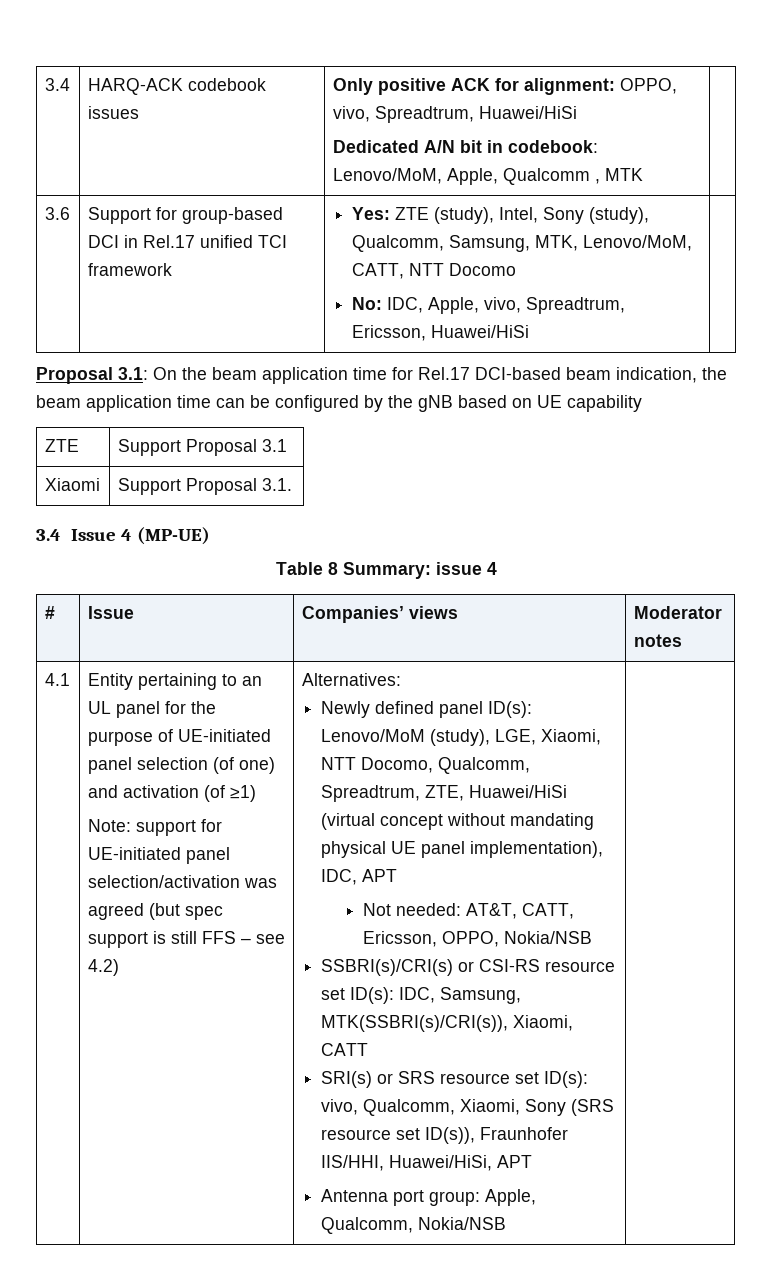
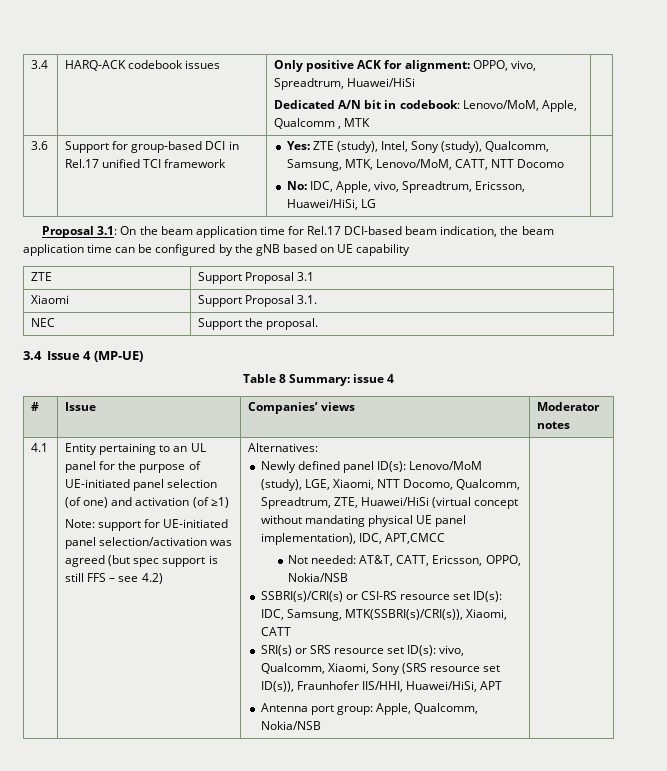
  3.6 | Support for group-based DCI in Rel.17 unified TCI framework | Yes: ZTE (study), Intel, Sony (study), Qualcomm, Samsung, MTK, Lenovo/MoM, CATT, NTT Docomo
- No: IDC, Apple, vivo, Spreadtrum, Ericsson, Huawei/HiSi |
+ No: IDC, Apple, vivo, Spreadtrum, Ericsson, Huawei/HiSi, LG |
+ NEC | Support the proposal.
- Newly defined panel ID(s): Lenovo/MoM (study), LGE, Xiaomi, NTT Docomo, Qualcomm, Spreadtrum, ZTE, Huawei/HiSi (virtual concept without mandating physical UE panel implementation), IDC, APT
+ Newly defined panel ID(s): Lenovo/MoM (study), LGE, Xiaomi, NTT Docomo, Qualcomm, Spreadtrum, ZTE, Huawei/HiSi (virtual concept without mandating physical UE panel implementation), IDC, APT,CMCC

